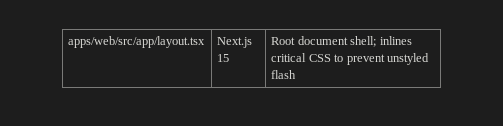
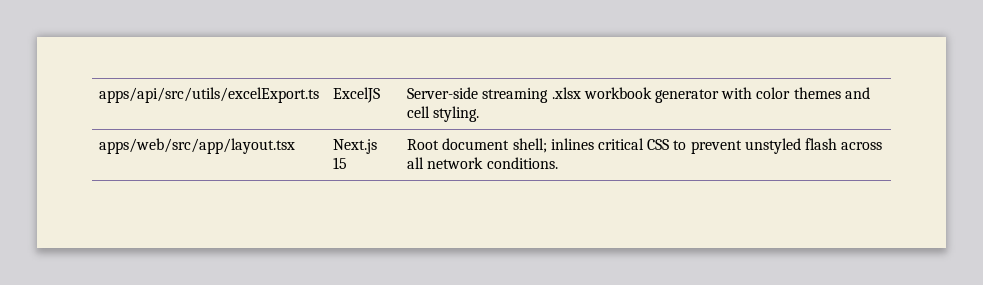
+ apps/api/src/utils/excelExport.ts | ExcelJS | Server-side streaming .xlsx workbook generator with color themes and cell styling.
- apps/web/src/app/layout.tsx | Next.js 15 | Root document shell; inlines critical CSS to prevent unstyled flash
+ apps/web/src/app/layout.tsx | Next.js 15 | Root document shell; inlines critical CSS to prevent unstyled flash across all network conditions.

